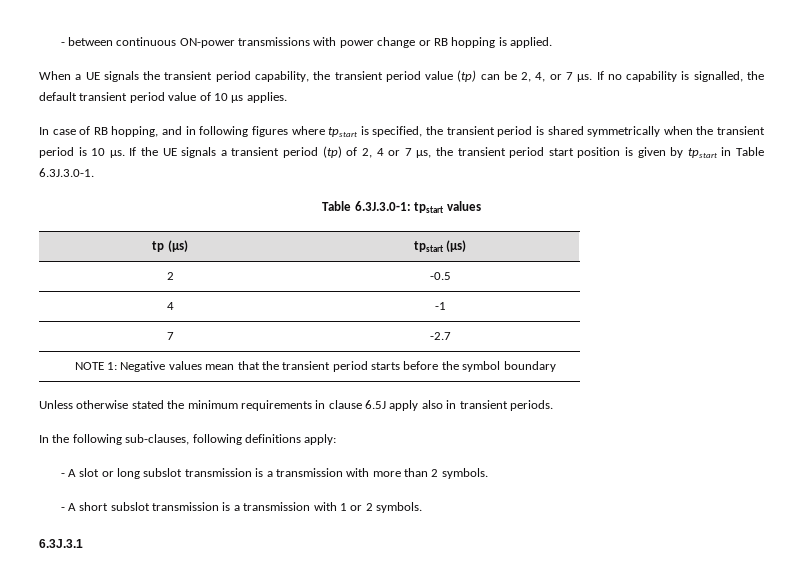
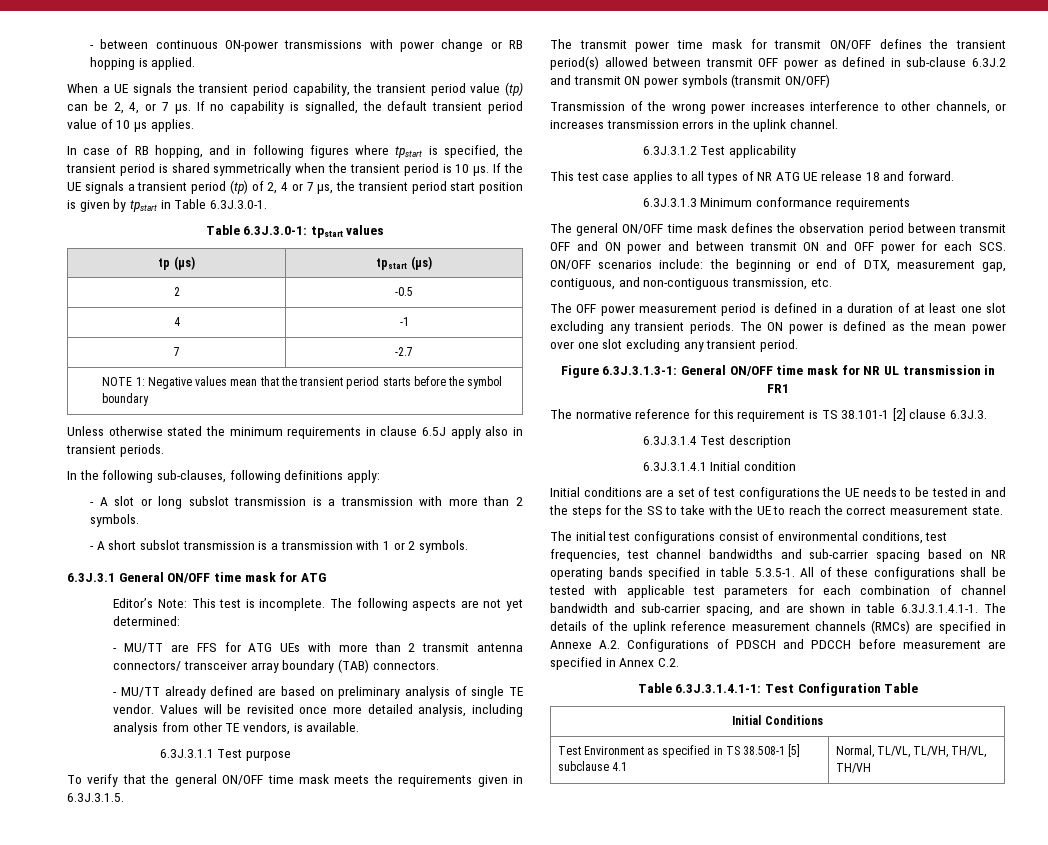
- 6.3J.3.1
+ 6.3J.3.1 General ON/OFF time mask for ATG
+ Editor’s Note: This test is incomplete. The following aspects are not yet determined:
+ - MU/TT are FFS for ATG UEs with more than 2 transmit antenna connectors/ transceiver array boundary (TAB) connectors.
+ - MU/TT already defined are based on preliminary analysis of single TE vendor. Values will be revisited once more detailed analysis, including analysis from other TE vendors, is available.
+ 6.3J.3.1.1 Test purpose
+ To verify that the general ON/OFF time mask meets the requirements given in 6.3J.3.1.5.
+ The transmit power time mask for transmit ON/OFF defines the transient period(s) allowed between transmit OFF power as defined in sub-clause 6.3J.2 and transmit ON power symbols (transmit ON/OFF)
+ Transmission of the wrong power increases interference to other channels, or increases transmission errors in the uplink channel.
+ 6.3J.3.1.2 Test applicability
+ This test case applies to all types of NR ATG UE release 18 and forward.
+ 6.3J.3.1.3 Minimum conformance requirements
+ The general ON/OFF time mask defines the observation period between transmit OFF and ON power and between transmit ON and OFF power for each SCS. ON/OFF scenarios include: the beginning or end of DTX, measurement gap, contiguous, and non-contiguous transmission, etc.
+ The OFF power measurement period is defined in a duration of at least one slot excluding any transient periods. The ON power is defined as the mean power over one slot excluding any transient period.
+ Figure 6.3J.3.1.3-1: General ON/OFF time mask for NR UL transmission in FR1
+ The normative reference for this requirement is TS 38.101-1 [2] clause 6.3J.3.
+ 6.3J.3.1.4 Test description
+ 6.3J.3.1.4.1 Initial condition
+ Initial conditions are a set of test configurations the UE needs to be tested in and the steps for the SS to take with the UE to reach the correct measurement state.
+ The initial test configurations consist of environmental conditions, test frequencies, test channel bandwidths and sub-carrier spacing based on NR operating bands specified in table 5.3.5-1. All of these configurations shall be tested with applicable test parameters for each combination of channel bandwidth and sub-carrier spacing, and are shown in table 6.3J.3.1.4.1-1. The details of the uplink reference measurement channels (RMCs) are specified in Annexe A.2. Configurations of PDSCH and PDCCH before measurement are specified in Annex C.2.
+ Table 6.3J.3.1.4.1-1: Test Configuration Table
+ Initial Conditions
+ Test Environment as specified in TS 38.508-1 [5] subclause 4.1 | Normal, TL/VL, TL/VH, TH/VL, TH/VH

